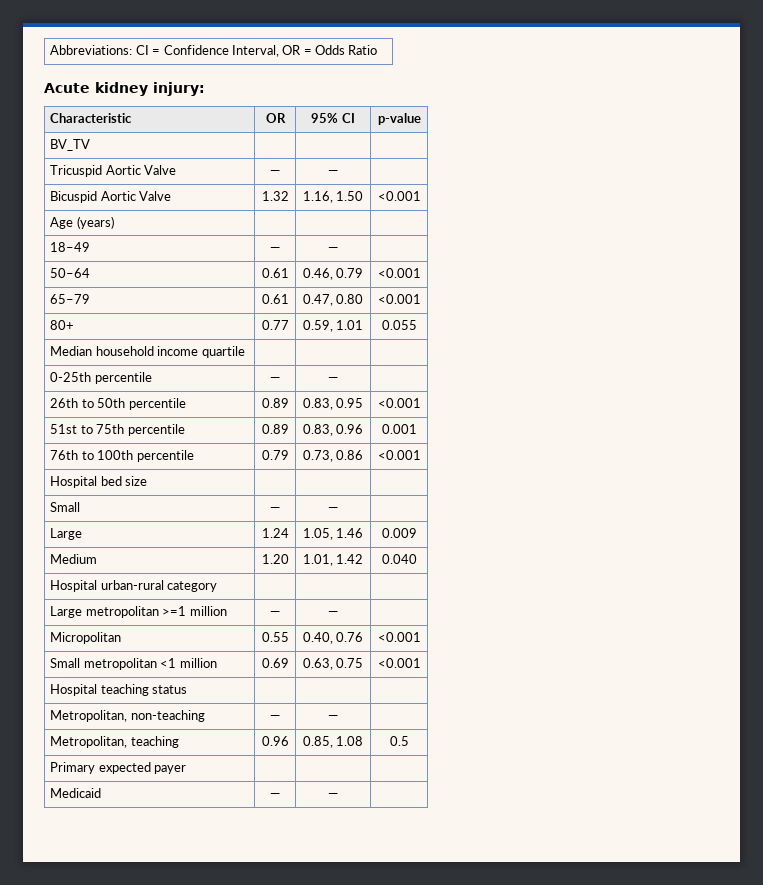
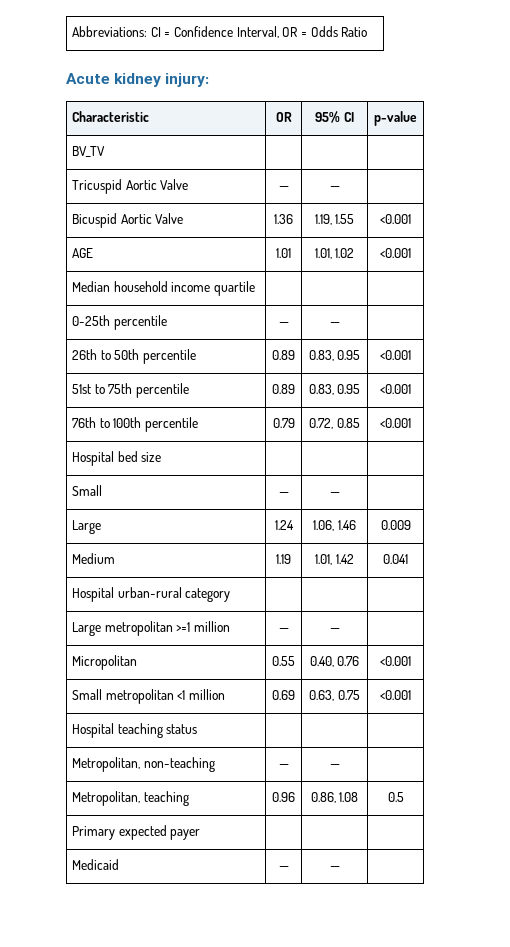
- Bicuspid Aortic Valve | 1.32 | 1.16, 1.50 | <0.001
- Age (years) | | |
- 18–49 | — | — |
- 50–64 | 0.61 | 0.46, 0.79 | <0.001
- 65–79 | 0.61 | 0.47, 0.80 | <0.001
- 80+ | 0.77 | 0.59, 1.01 | 0.055
+ Bicuspid Aortic Valve | 1.36 | 1.19, 1.55 | <0.001
+ AGE | 1.01 | 1.01, 1.02 | <0.001
- 51st to 75th percentile | 0.89 | 0.83, 0.96 | 0.001
+ 51st to 75th percentile | 0.89 | 0.83, 0.95 | <0.001
- 76th to 100th percentile | 0.79 | 0.73, 0.86 | <0.001
+ 76th to 100th percentile | 0.79 | 0.72, 0.85 | <0.001
- Large | 1.24 | 1.05, 1.46 | 0.009
+ Large | 1.24 | 1.06, 1.46 | 0.009
- Medium | 1.20 | 1.01, 1.42 | 0.040
+ Medium | 1.19 | 1.01, 1.42 | 0.041
- Metropolitan, teaching | 0.96 | 0.85, 1.08 | 0.5
+ Metropolitan, teaching | 0.96 | 0.86, 1.08 | 0.5

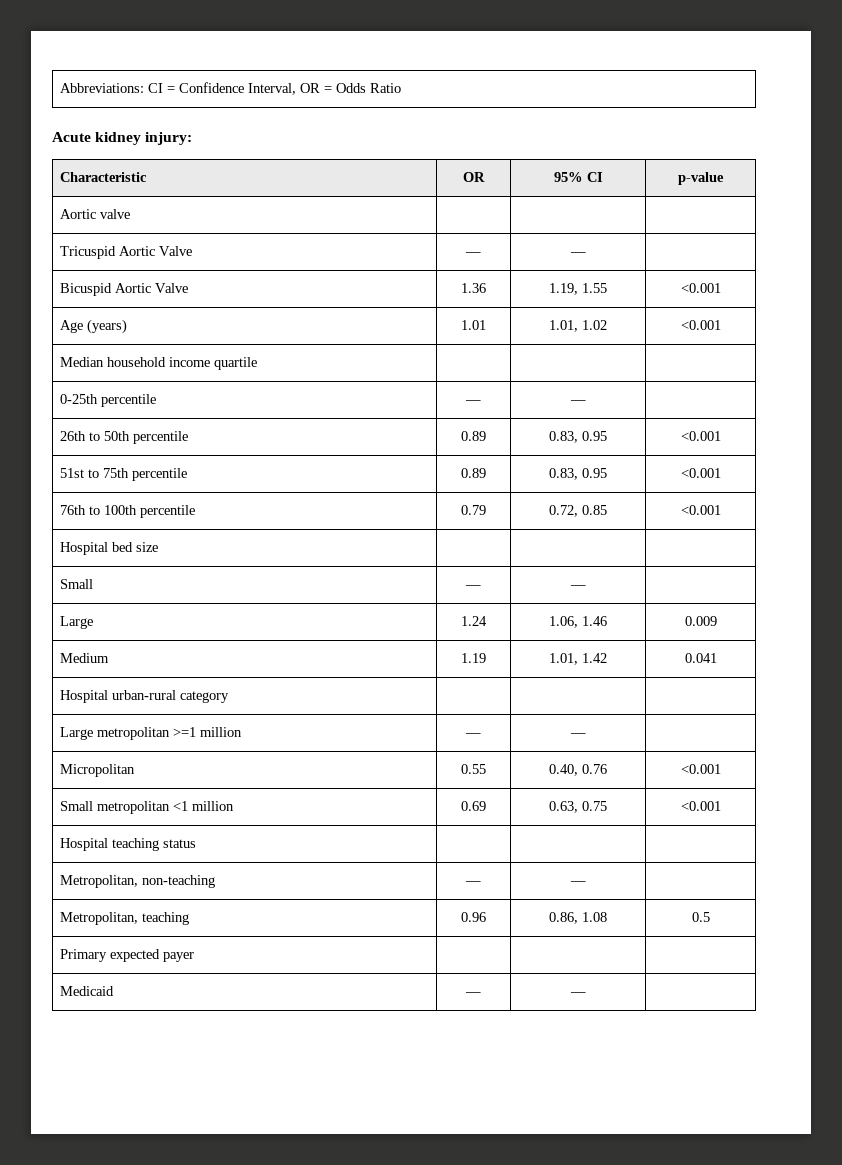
- BV_TV | | |
+ Aortic valve | | |
- AGE | 1.01 | 1.01, 1.02 | <0.001
+ Age (years) | 1.01 | 1.01, 1.02 | <0.001

